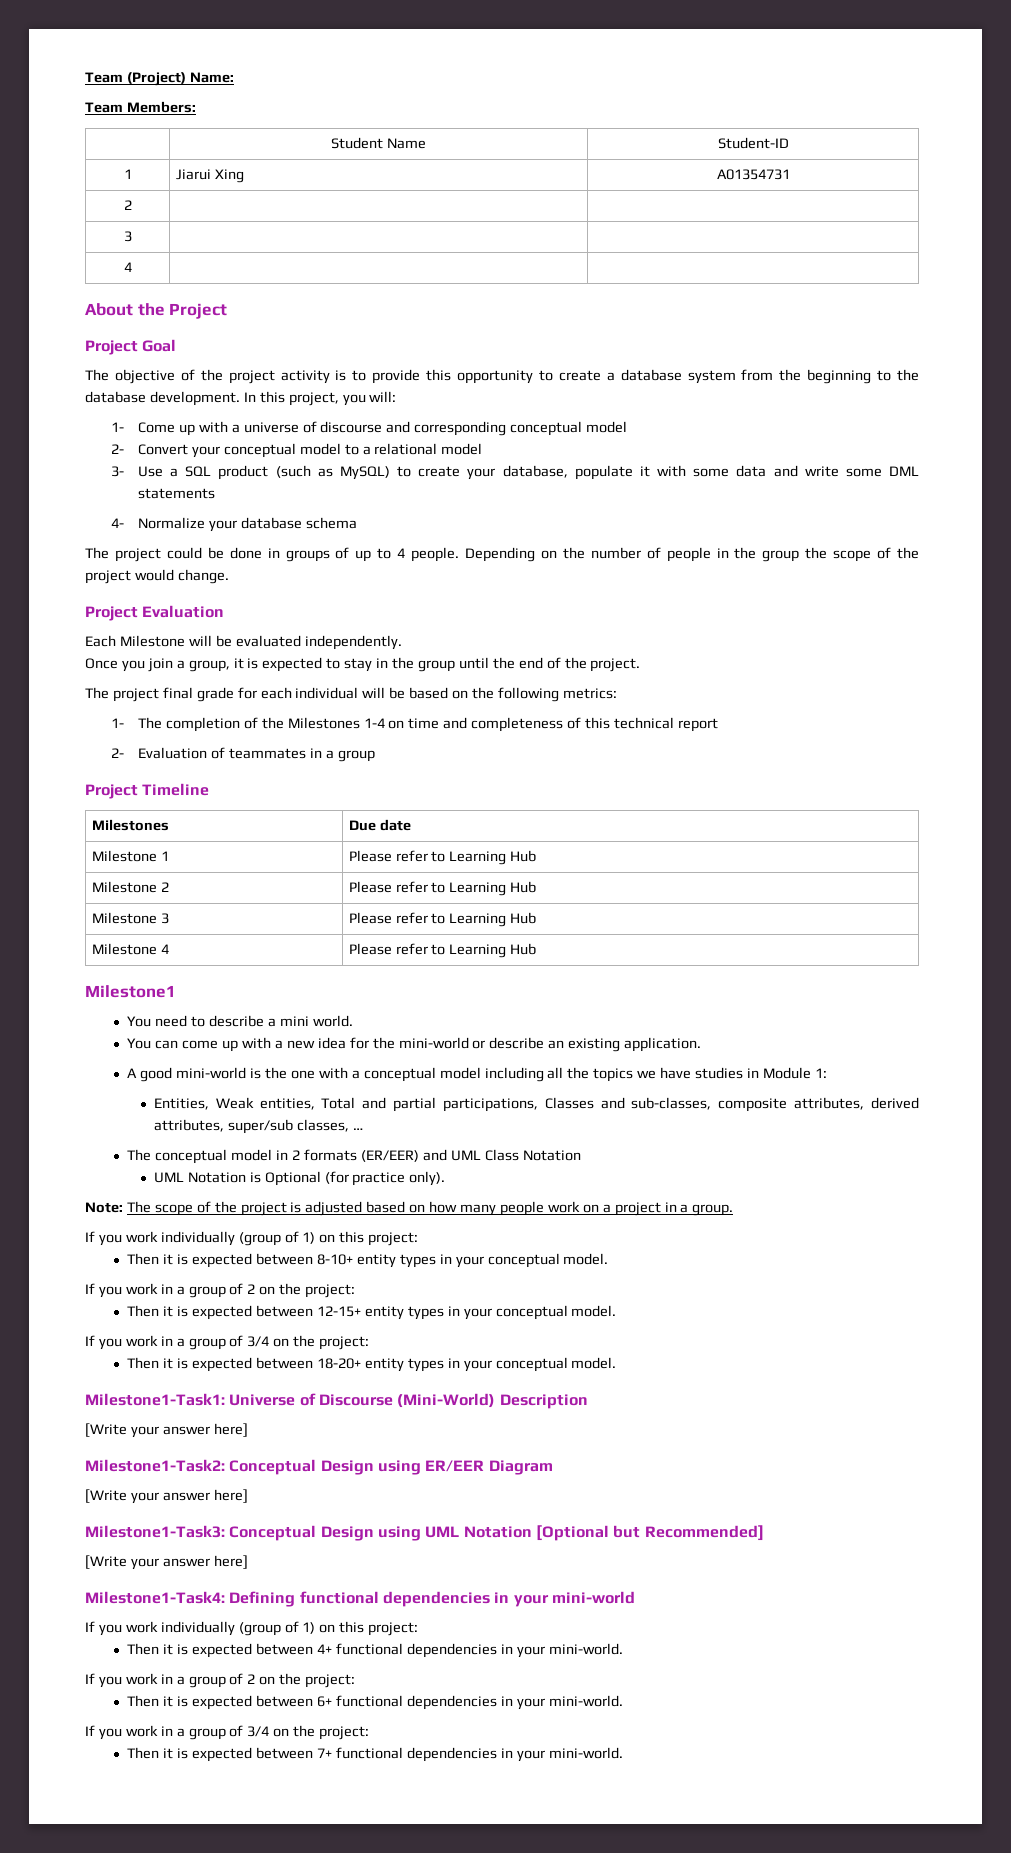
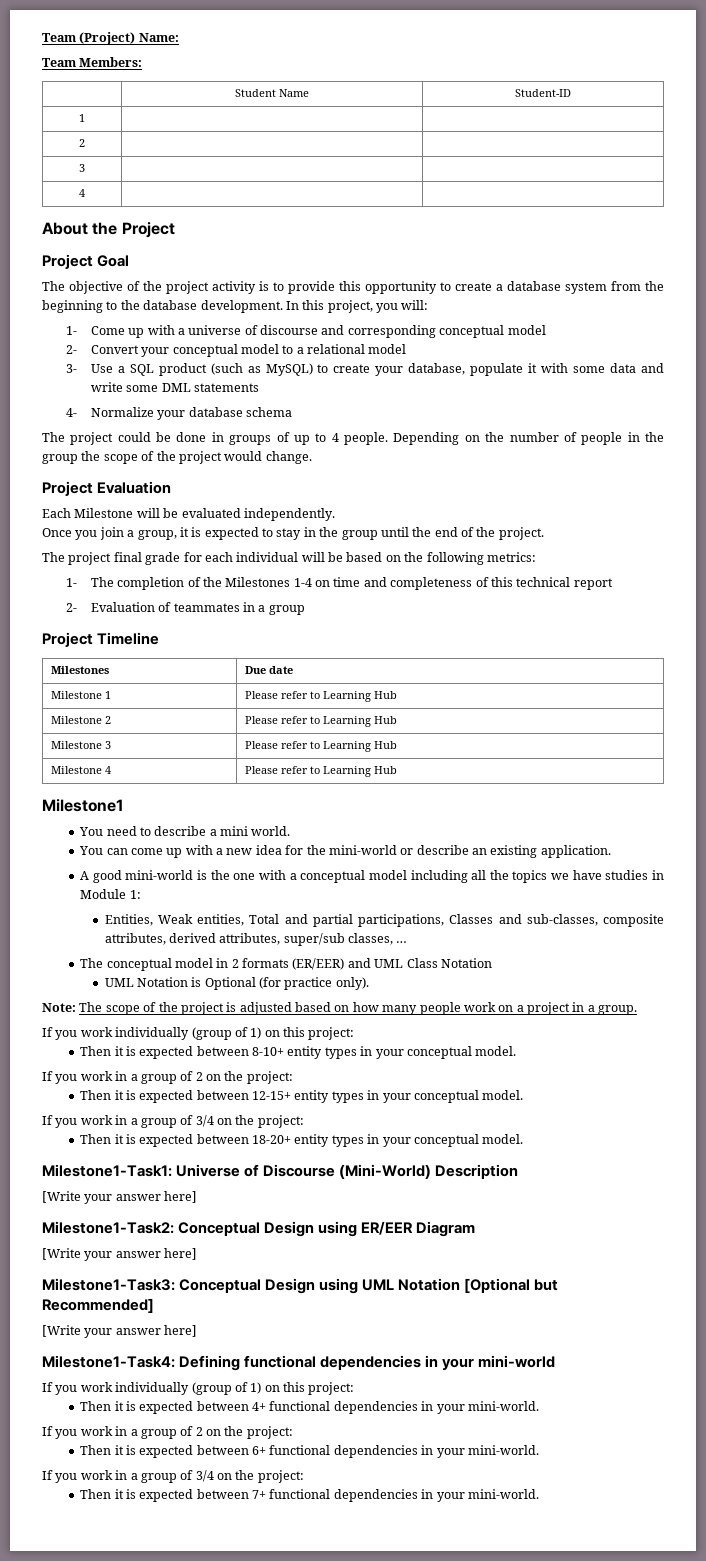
- 1 | Jiarui Xing | A01354731
+ 1 | |

